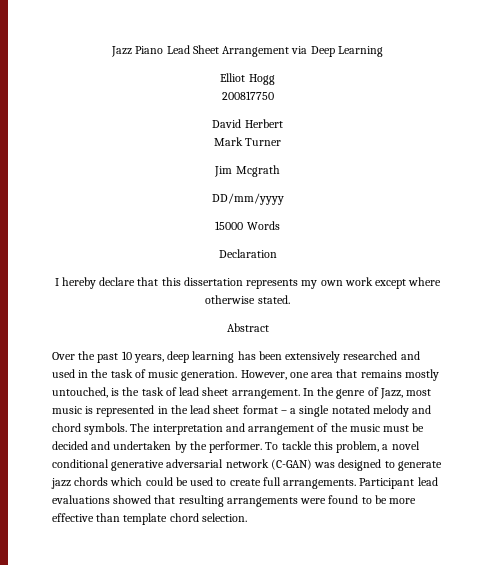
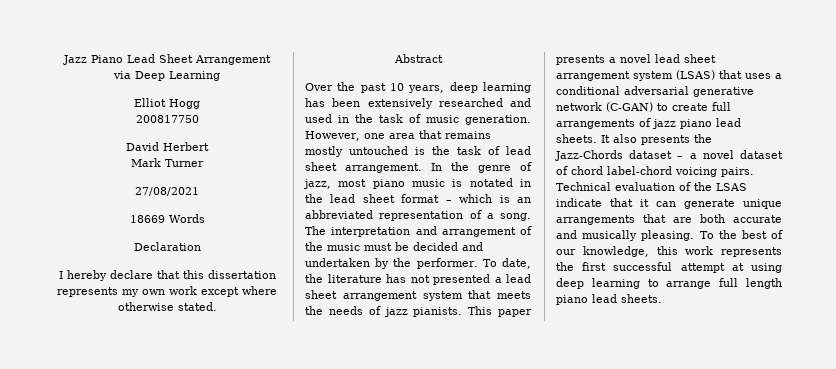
- Jim Mcgrath
- DD/mm/yyyy
- 15000 Words
+ 27/08/2021
+ 18669 Words
- However, one area that remains mostly untouched, is the task of lead sheet arrangement.
+ However, one area that remains mostly untouched is the task of lead sheet arrangement.
- In the genre of Jazz, most music is represented in the lead sheet format – a single notated melody and chord symbols.
+ In the genre of jazz, most piano music is notated in the lead sheet format – which is an abbreviated representation of a song.
- To tackle this problem, a novel conditional generative adversarial network (C-GAN) was designed to generate jazz chords which could be used to create full arrangements. Participant lead evaluations showed that resulting arrangements were found to be more effective than template chord selection.
+ To date, the literature has not presented a lead sheet arrangement system that meets the needs of jazz pianists. This paper presents a novel lead sheet arrangement system (LSAS) that uses a conditional adversarial generative network (C-GAN) to create full arrangements of jazz piano lead sheets. It also presents the Jazz-Chords dataset – a novel dataset of chord label-chord voicing pairs. Technical evaluation of the LSAS indicate that it can generate unique arrangements that are both accurate and musically pleasing. To the best of our knowledge, this work represents the first successful attempt at using deep learning to arrange full length piano lead sheets.

